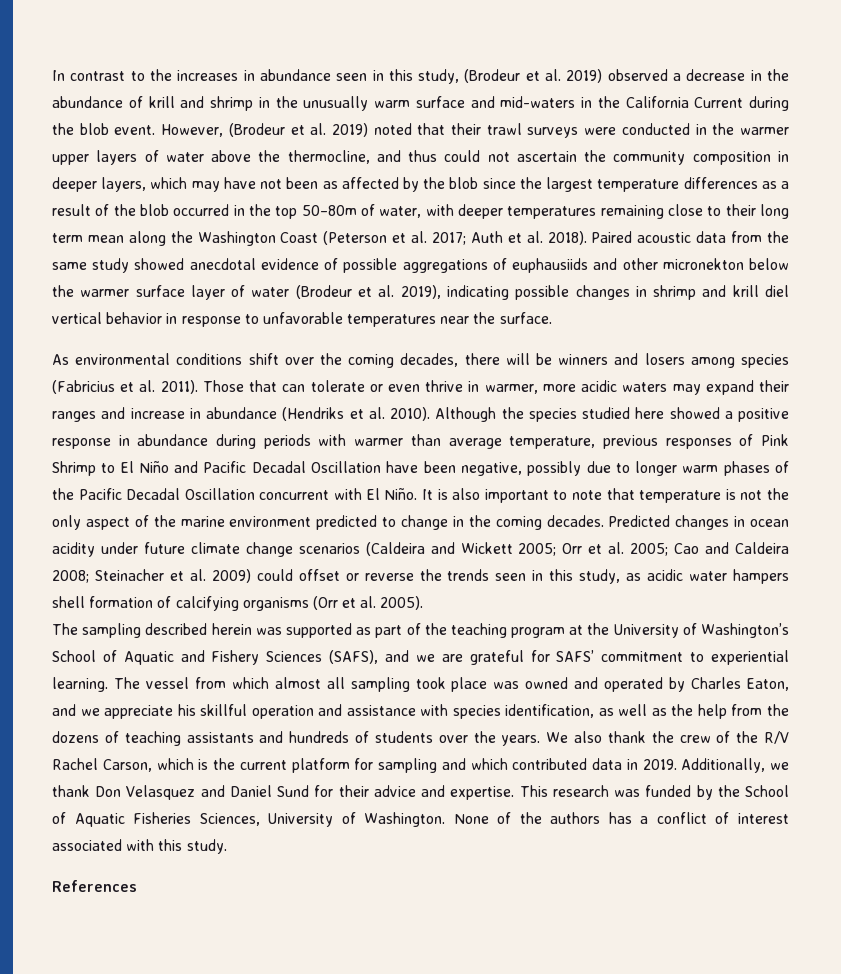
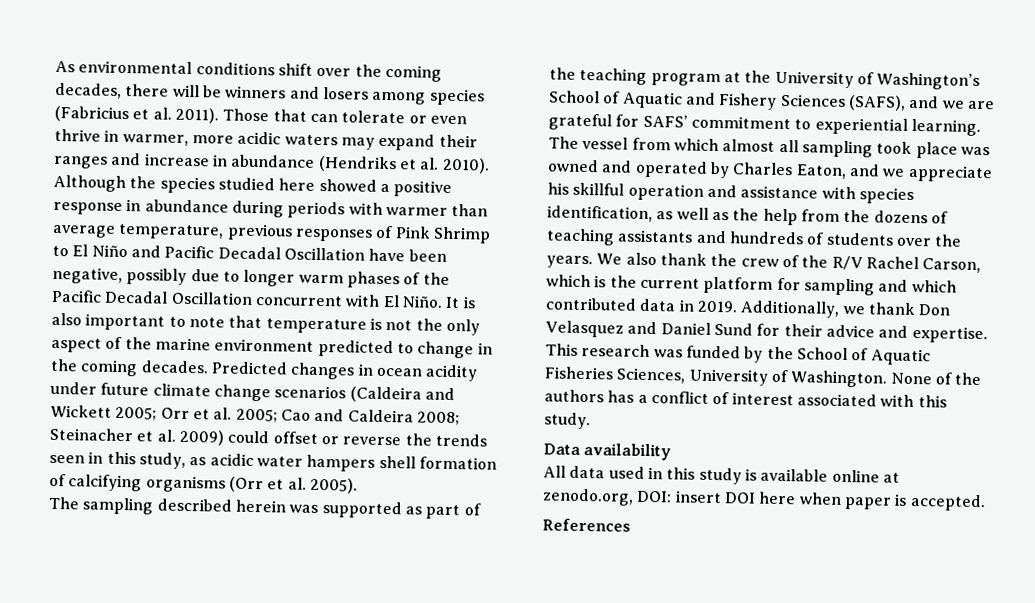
- In contrast to the increases in abundance seen in this study, (Brodeur et al. 2019) observed a decrease in the abundance of krill and shrimp in the unusually warm surface and mid-waters in the California Current during the blob event. However, (Brodeur et al. 2019) noted that their trawl surveys were conducted in the warmer upper layers of water above the thermocline, and thus could not ascertain the community composition in deeper layers, which may have not been as affected by the blob since the largest temperature differences as a result of the blob occurred in the top 50–80m of water, with deeper temperatures remaining close to their long term mean along the Washington Coast (Peterson et al. 2017; Auth et al. 2018). Paired acoustic data from the same study showed anecdotal evidence of possible aggregations of euphausiids and other micronekton below the warmer surface layer of water (Brodeur et al. 2019), indicating possible changes in shrimp and krill diel vertical behavior in response to unfavorable temperatures near the surface.
+ Data availability
+ All data used in this study is available online at zenodo.org, DOI: insert DOI here when paper is accepted.

